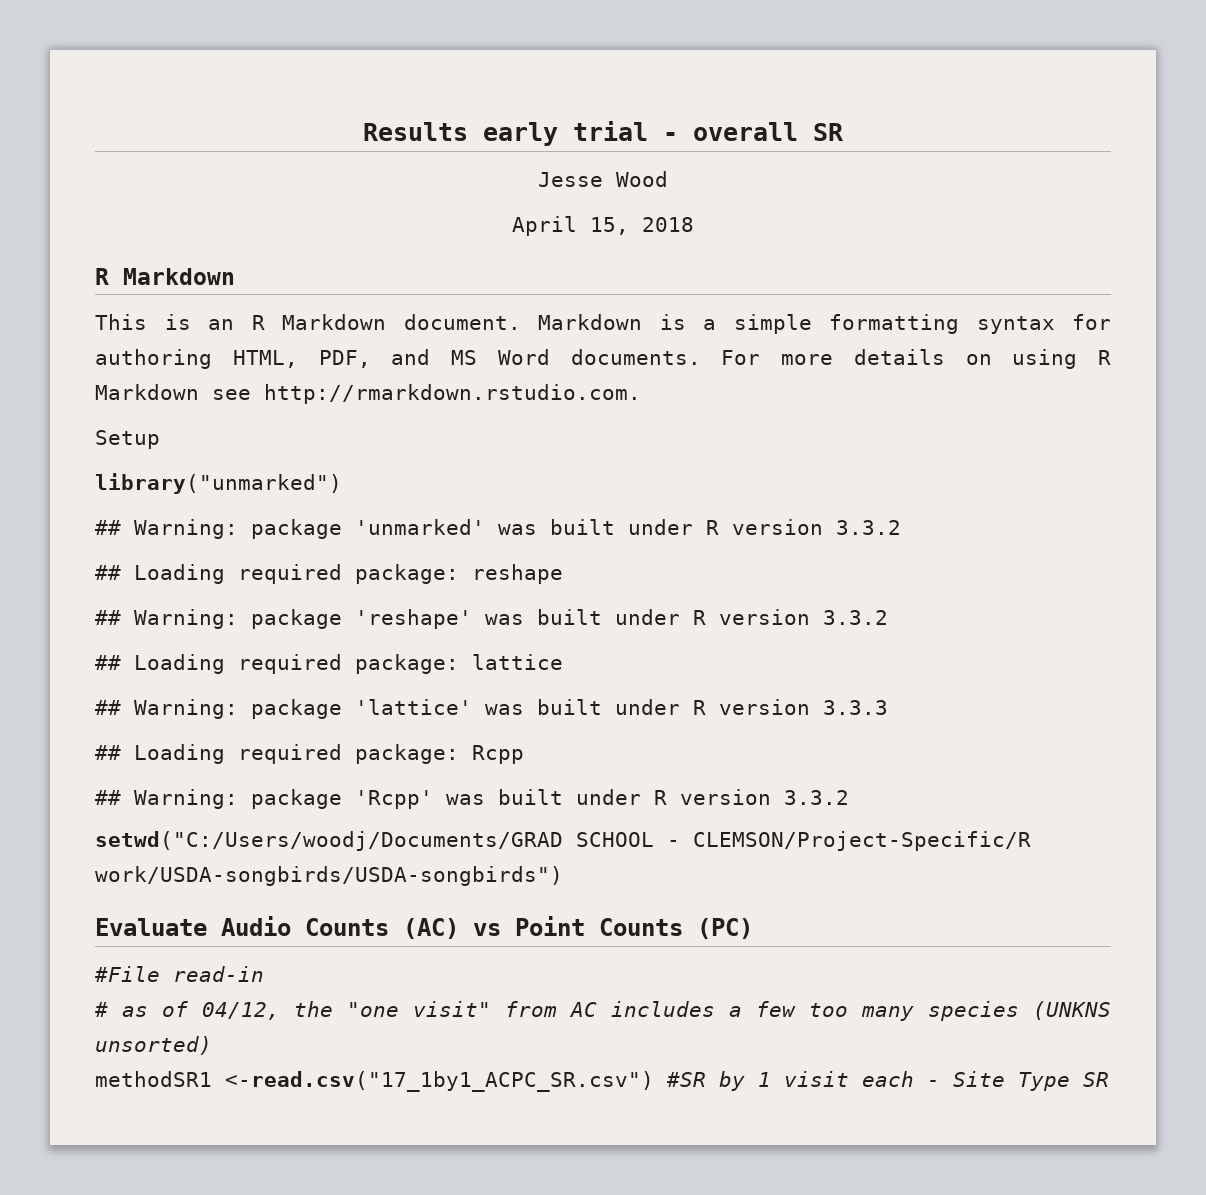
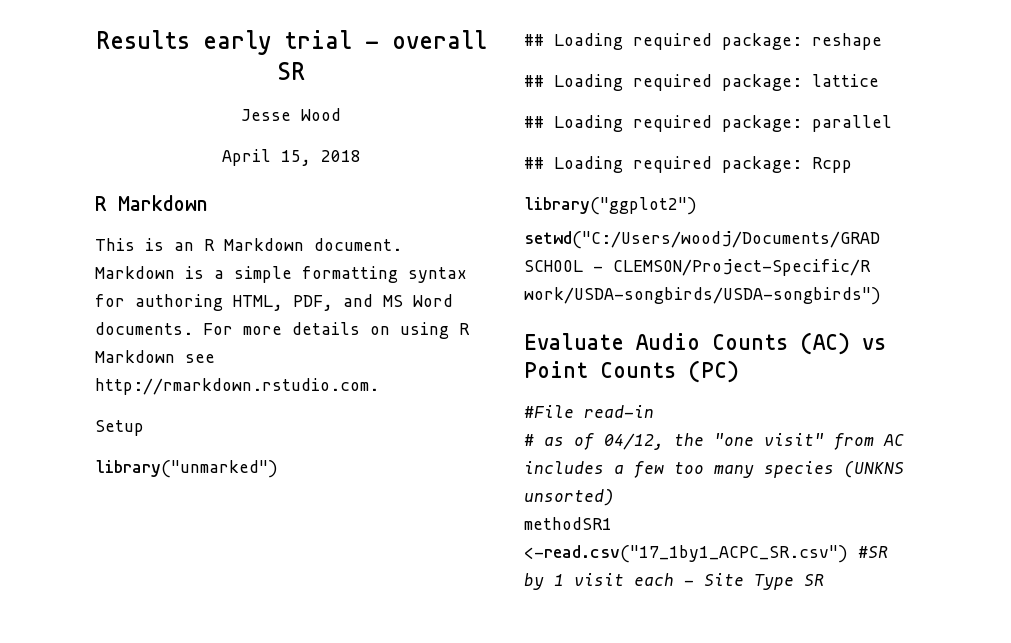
- ## Warning: package 'unmarked' was built under R version 3.3.2
- ## Warning: package 'reshape' was built under R version 3.3.2
- ## Warning: package 'lattice' was built under R version 3.3.3
+ ## Loading required package: parallel
- ## Warning: package 'Rcpp' was built under R version 3.3.2
+ library("ggplot2")

